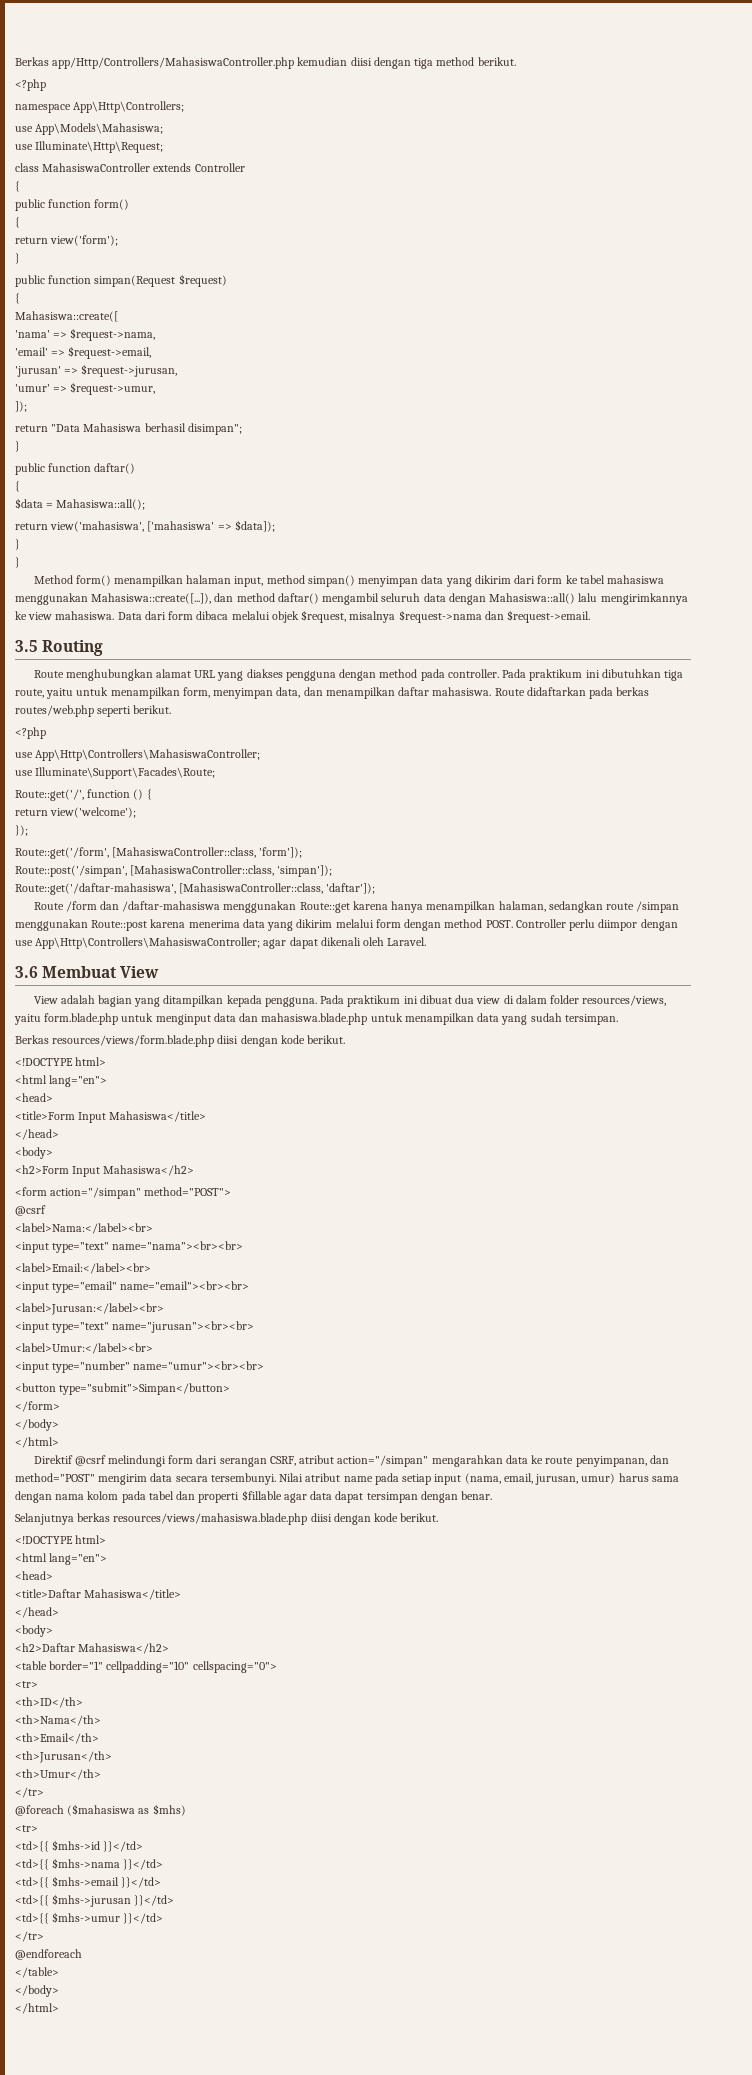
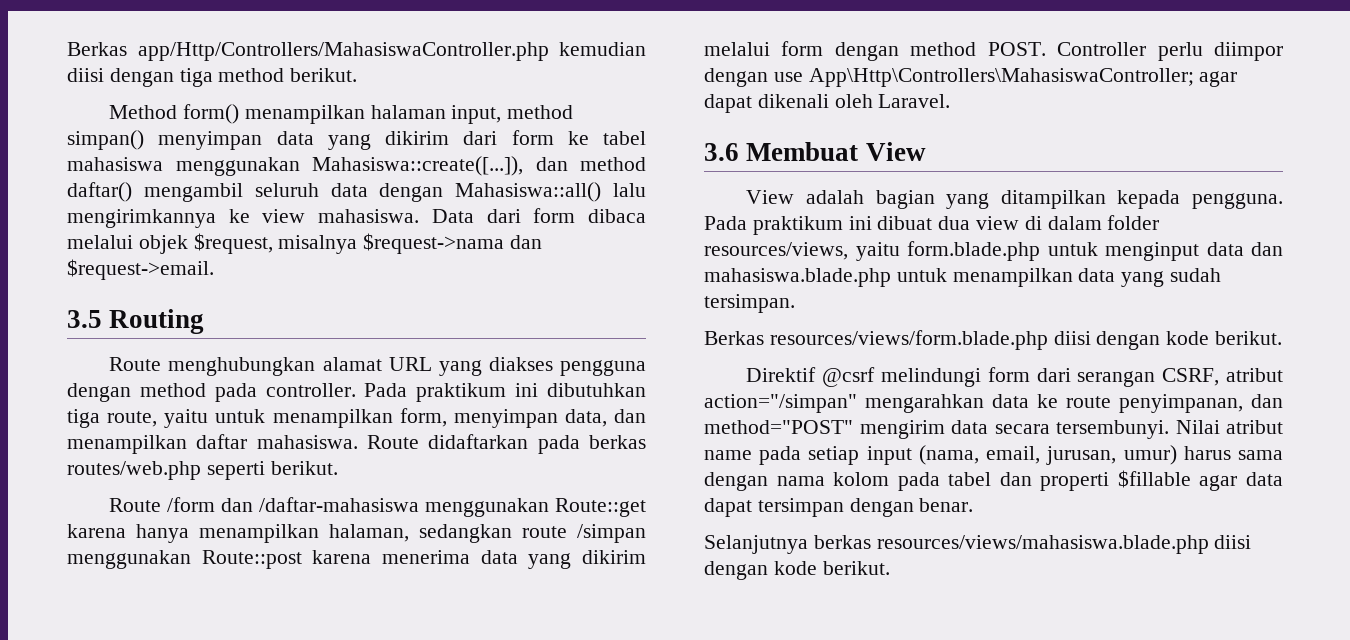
  Berkas app/Http/Controllers/MahasiswaController.php kemudian diisi dengan tiga method berikut.
- <?php
- namespace App\Http\Controllers;
- use App\Models\Mahasiswa;
- use Illuminate\Http\Request;
- class MahasiswaController extends Controller
- {
- public function form()
- {
- return view('form');
- }
- public function simpan(Request $request)
- {
- Mahasiswa::create([
- 'nama' => $request->nama,
- 'email' => $request->email,
- 'jurusan' => $request->jurusan,
- 'umur' => $request->umur,
- ]);
- return "Data Mahasiswa berhasil disimpan";
- }
- public function daftar()
- {
- $data = Mahasiswa::all();
- return view('mahasiswa', ['mahasiswa' => $data]);
- }
- }
  Route didaftarkan pada berkas routes/web.php seperti berikut.
- <?php
- use App\Http\Controllers\MahasiswaController;
- use Illuminate\Support\Facades\Route;
- Route::get('/', function () {
- return view('welcome');
- });
- Route::get('/form', [MahasiswaController::class, 'form']);
- Route::post('/simpan', [MahasiswaController::class, 'simpan']);
- Route::get('/daftar-mahasiswa', [MahasiswaController::class, 'daftar']);
  Berkas resources/views/form.blade.php diisi dengan kode berikut.
- <!DOCTYPE html>
- <html lang="en">
- <head>
- <title>Form Input Mahasiswa</title>
- </head>
- <body>
- <h2>Form Input Mahasiswa</h2>
- <form action="/simpan" method="POST">
- @csrf
- <label>Nama:</label><br>
- <input type="text" name="nama"><br><br>
- <label>Email:</label><br>
- <input type="email" name="email"><br><br>
- <label>Jurusan:</label><br>
- <input type="text" name="jurusan"><br><br>
- <label>Umur:</label><br>
- <input type="number" name="umur"><br><br>
- <button type="submit">Simpan</button>
- </form>
- </body>
- </html>
  Selanjutnya berkas resources/views/mahasiswa.blade.php diisi dengan kode berikut.
- <!DOCTYPE html>
- <html lang="en">
- <head>
- <title>Daftar Mahasiswa</title>
- </head>
- <body>
- <h2>Daftar Mahasiswa</h2>
- <table border="1" cellpadding="10" cellspacing="0">
- <tr>
- <th>ID</th>
- <th>Nama</th>
- <th>Email</th>
- <th>Jurusan</th>
- <th>Umur</th>
- </tr>
- @foreach ($mahasiswa as $mhs)
- <tr>
- <td>{{ $mhs->id }}</td>
- <td>{{ $mhs->nama }}</td>
- <td>{{ $mhs->email }}</td>
- <td>{{ $mhs->jurusan }}</td>
- <td>{{ $mhs->umur }}</td>
- </tr>
- @endforeach
- </table>
- </body>
- </html>

